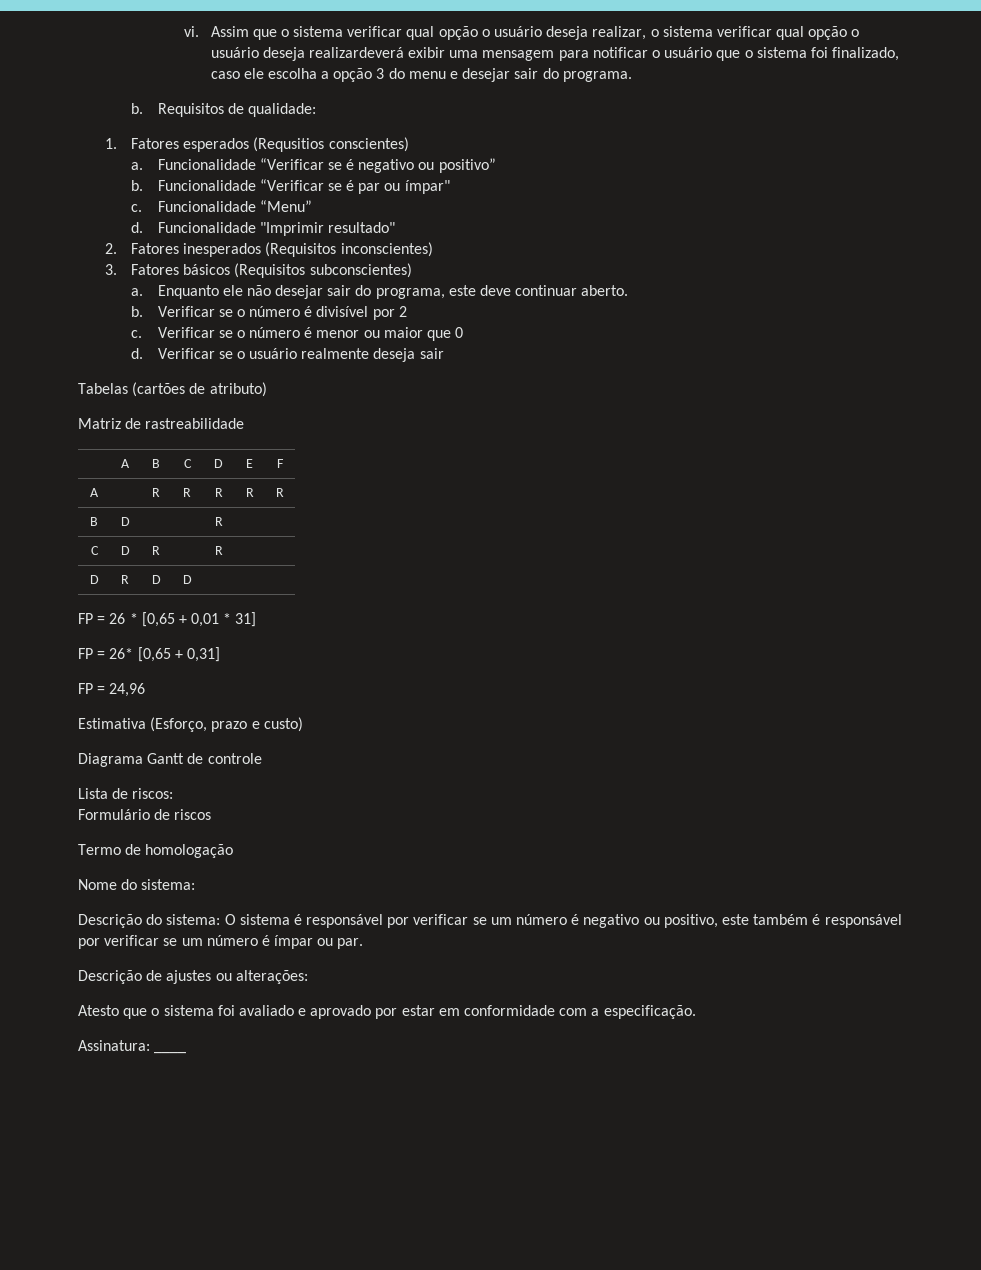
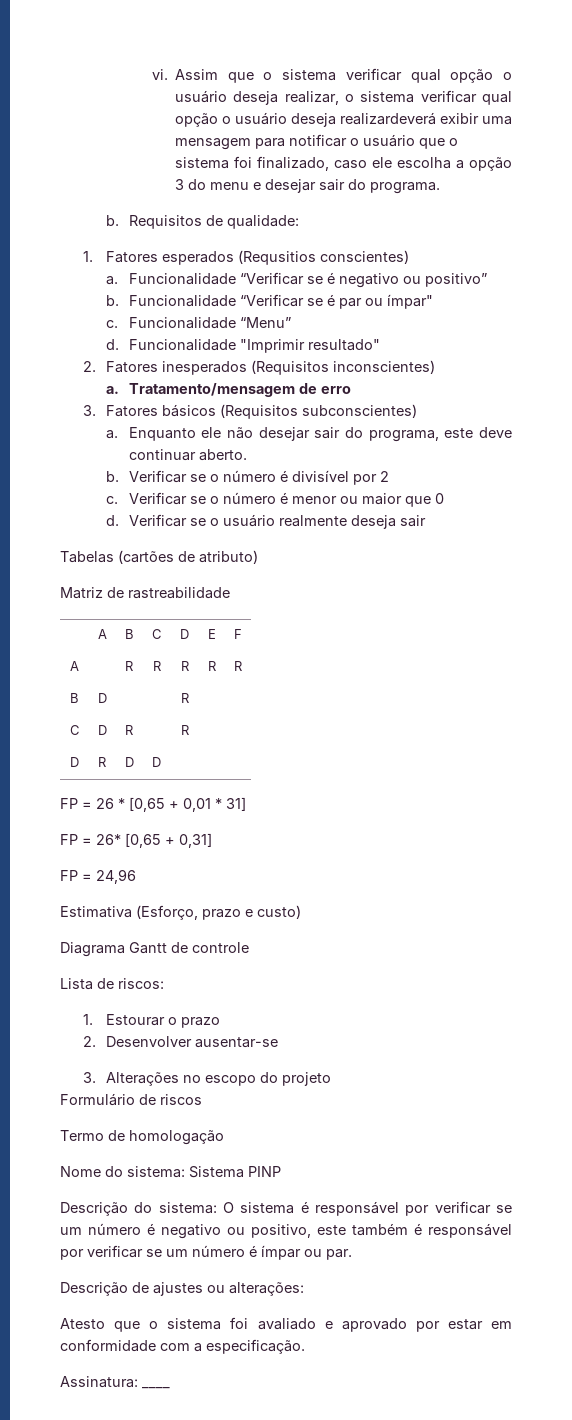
+ a. Tratamento/mensagem de erro
+ 1. Estourar o prazo
+ 2. Desenvolver ausentar-se
+ 3. Alterações no escopo do projeto
- Nome do sistema:
+ Nome do sistema: Sistema PINP

